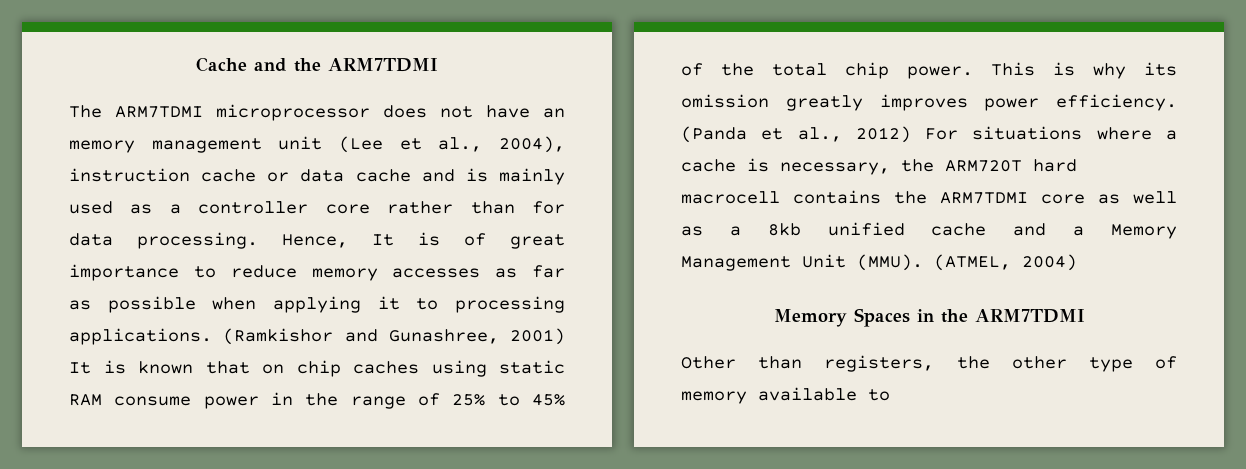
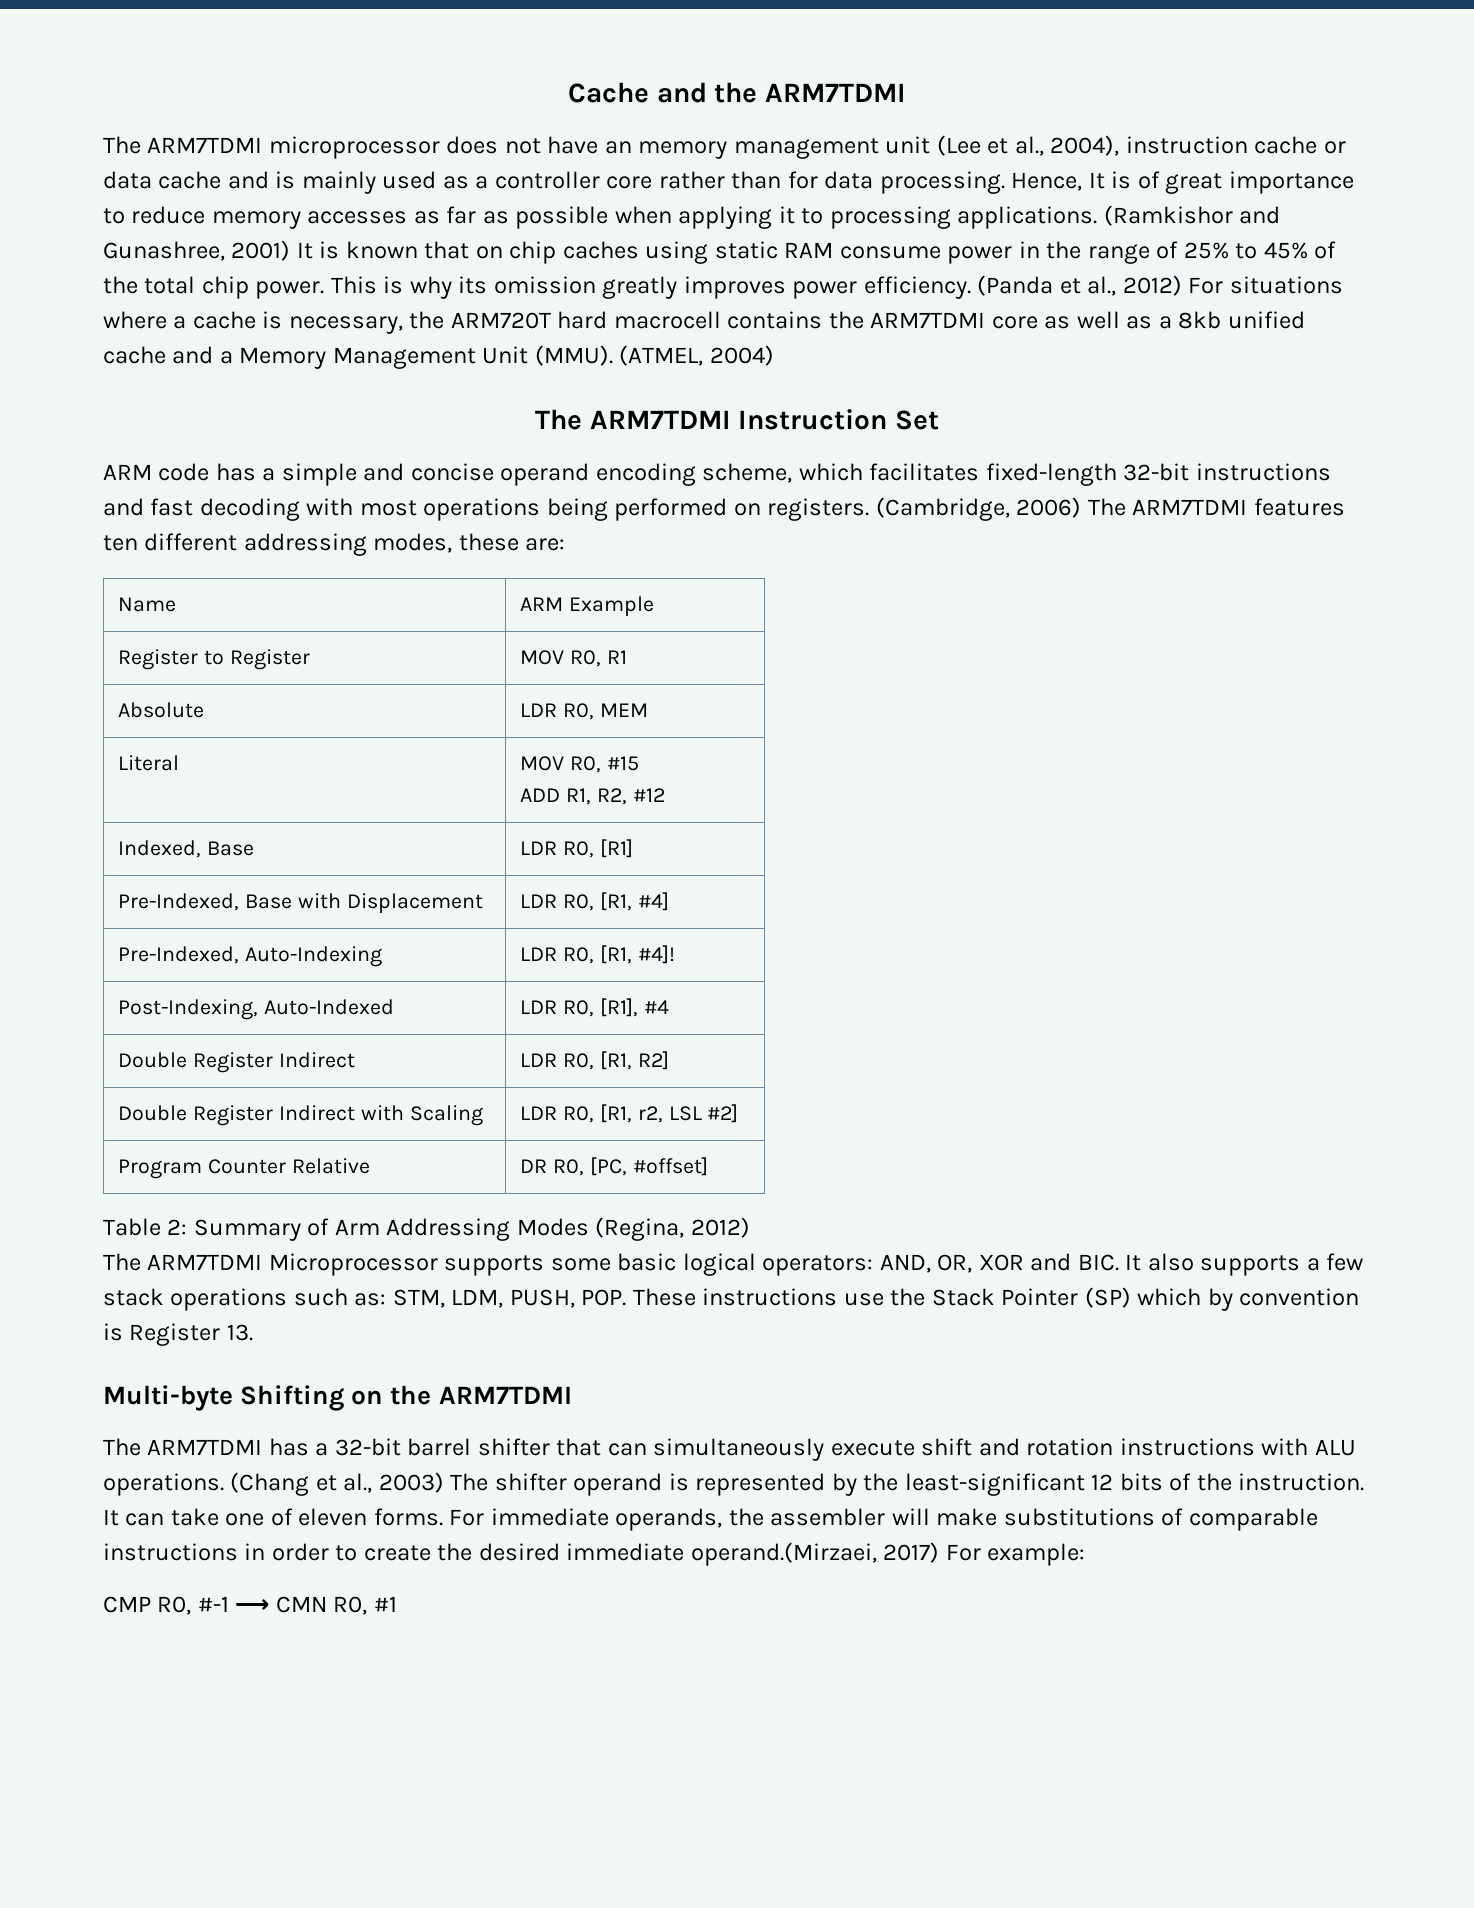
- Memory Spaces in the ARM7TDMI
- Other than registers, the other type of memory available to
+ The ARM7TDMI Instruction Set
+ ARM code has a simple and concise operand encoding scheme, which facilitates fixed-length 32-bit instructions and fast decoding with most operations being performed on registers. (Cambridge, 2006) The ARM7TDMI features ten different addressing modes, these are:
+ Name | ARM Example
+ Register to Register | MOV R0, R1
+ Absolute | LDR R0, MEM
+ Literal | MOV R0, #15
+ ADD R1, R2, #12
+ Indexed, Base | LDR R0, [R1]
+ Pre-Indexed, Base with Displacement | LDR R0, [R1, #4]
+ Pre-Indexed, Auto-Indexing | LDR R0, [R1, #4]!
+ Post-Indexing, Auto-Indexed | LDR R0, [R1], #4
+ Double Register Indirect | LDR R0, [R1, R2]
+ Double Register Indirect with Scaling | LDR R0, [R1, r2, LSL #2]
+ Program Counter Relative | DR R0, [PC, #offset]
+ Table 2: Summary of Arm Addressing Modes (Regina, 2012)
+ The ARM7TDMI Microprocessor supports some basic logical operators: AND, OR, XOR and BIC. It also supports a few stack operations such as: STM, LDM, PUSH, POP. These instructions use the Stack Pointer (SP) which by convention is Register 13.
+ Multi-byte Shifting on the ARM7TDMI
+ The ARM7TDMI has a 32-bit barrel shifter that can simultaneously execute shift and rotation instructions with ALU operations. (Chang et al., 2003) The shifter operand is represented by the least-significant 12 bits of the instruction. It can take one of eleven forms. For immediate operands, the assembler will make substitutions of comparable instructions in order to create the desired immediate operand.(Mirzaei, 2017) For example:
+ CMP R0, #-1 ⟶ CMN R0, #1

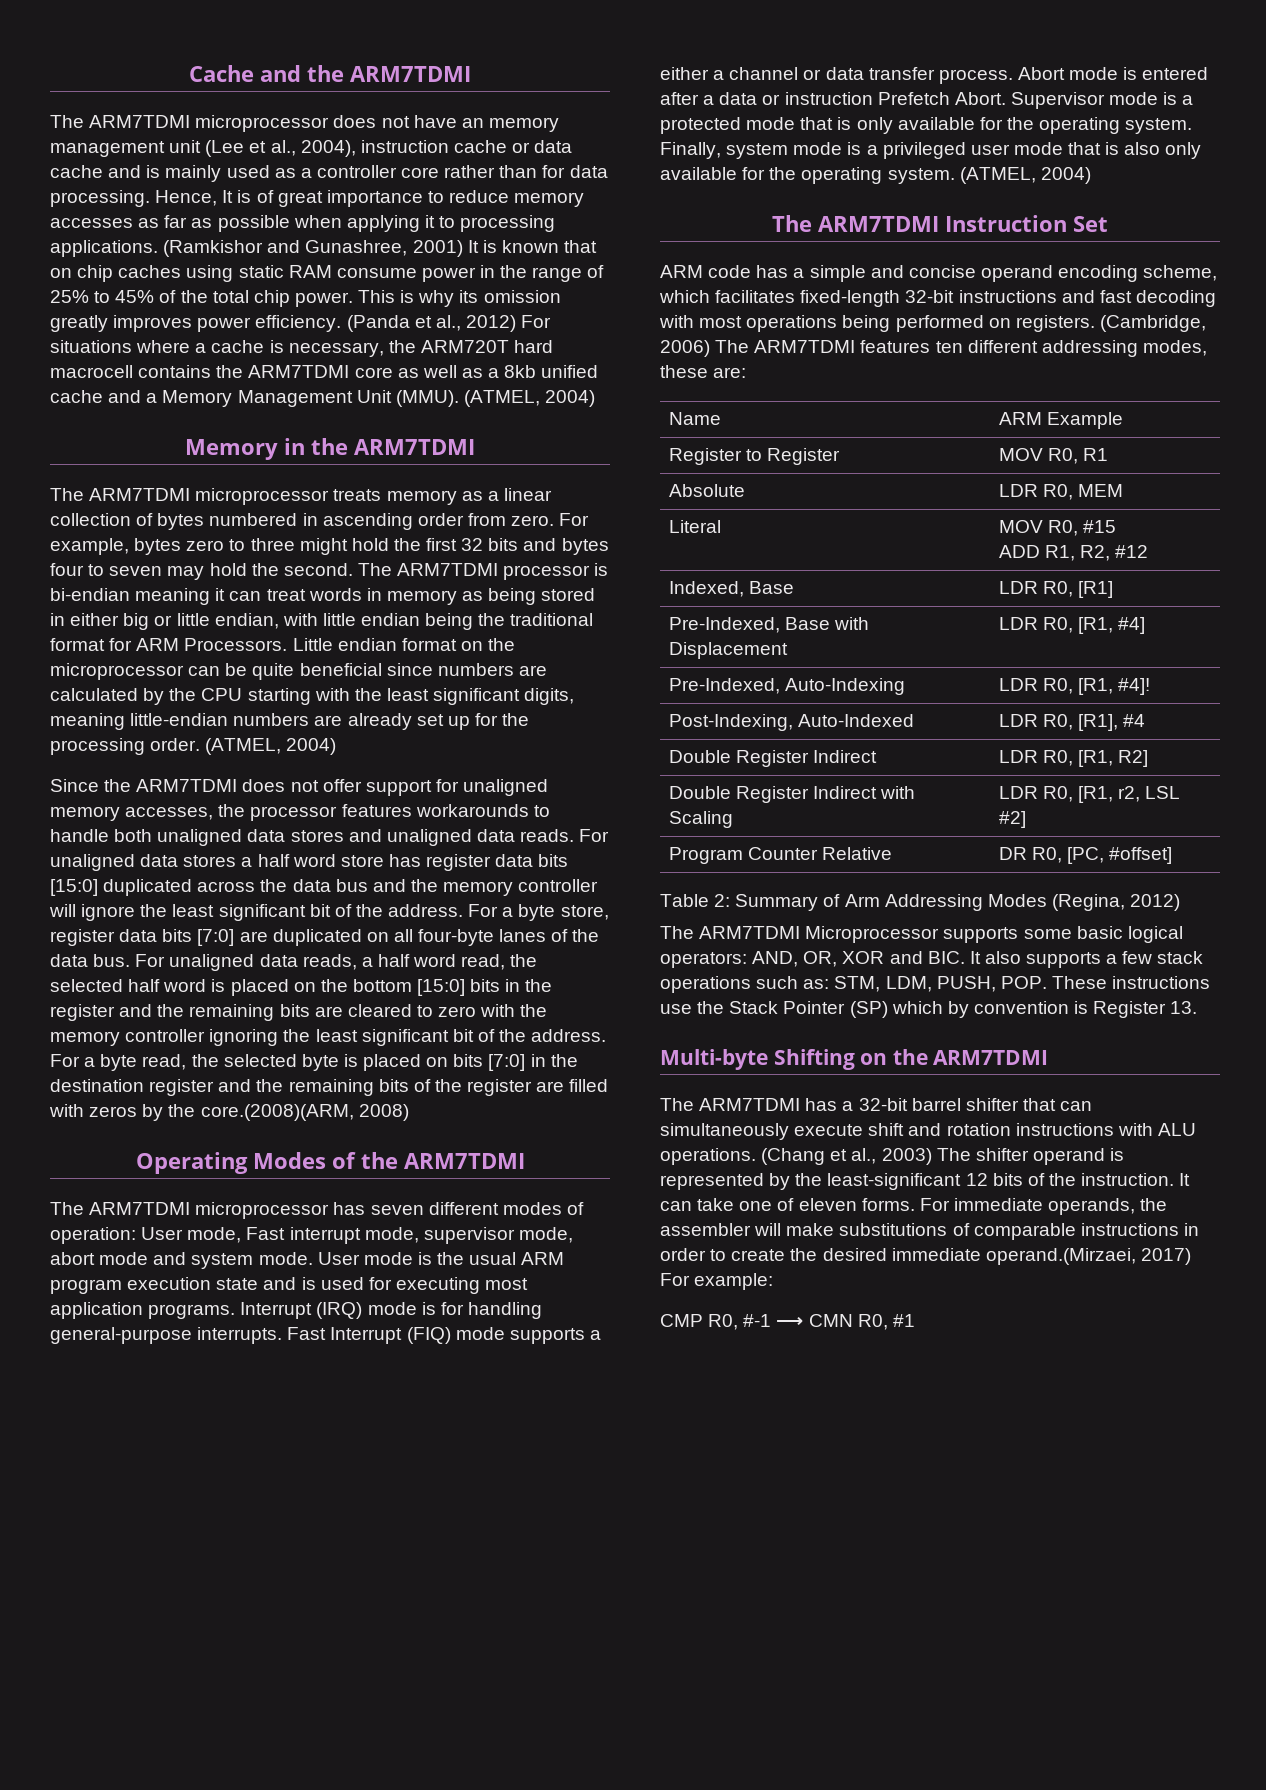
+ Memory in the ARM7TDMI
+ The ARM7TDMI microprocessor treats memory as a linear collection of bytes numbered in ascending order from zero. For example, bytes zero to three might hold the first 32 bits and bytes four to seven may hold the second. The ARM7TDMI processor is bi-endian meaning it can treat words in memory as being stored in either big or little endian, with little endian being the traditional format for ARM Processors. Little endian format on the microprocessor can be quite beneficial since numbers are calculated by the CPU starting with the least significant digits, meaning little-endian numbers are already set up for the processing order. (ATMEL, 2004)
+ Since the ARM7TDMI does not offer support for unaligned memory accesses, the processor features workarounds to handle both unaligned data stores and unaligned data reads. For unaligned data stores a half word store has register data bits [15:0] duplicated across the data bus and the memory controller will ignore the least significant bit of the address. For a byte store, register data bits [7:0] are duplicated on all four-byte lanes of the data bus. For unaligned data reads, a half word read, the selected half word is placed on the bottom [15:0] bits in the register and the remaining bits are cleared to zero with the memory controller ignoring the least significant bit of the address. For a byte read, the selected byte is placed on bits [7:0] in the destination register and the remaining bits of the register are filled with zeros by the core.(2008)(ARM, 2008)
+ Operating Modes of the ARM7TDMI
+ The ARM7TDMI microprocessor has seven different modes of operation: User mode, Fast interrupt mode, supervisor mode, abort mode and system mode. User mode is the usual ARM program execution state and is used for executing most application programs. Interrupt (IRQ) mode is for handling general-purpose interrupts. Fast Interrupt (FIQ) mode supports a either a channel or data transfer process. Abort mode is entered after a data or instruction Prefetch Abort. Supervisor mode is a protected mode that is only available for the operating system. Finally, system mode is a privileged user mode that is also only available for the operating system. (ATMEL, 2004)

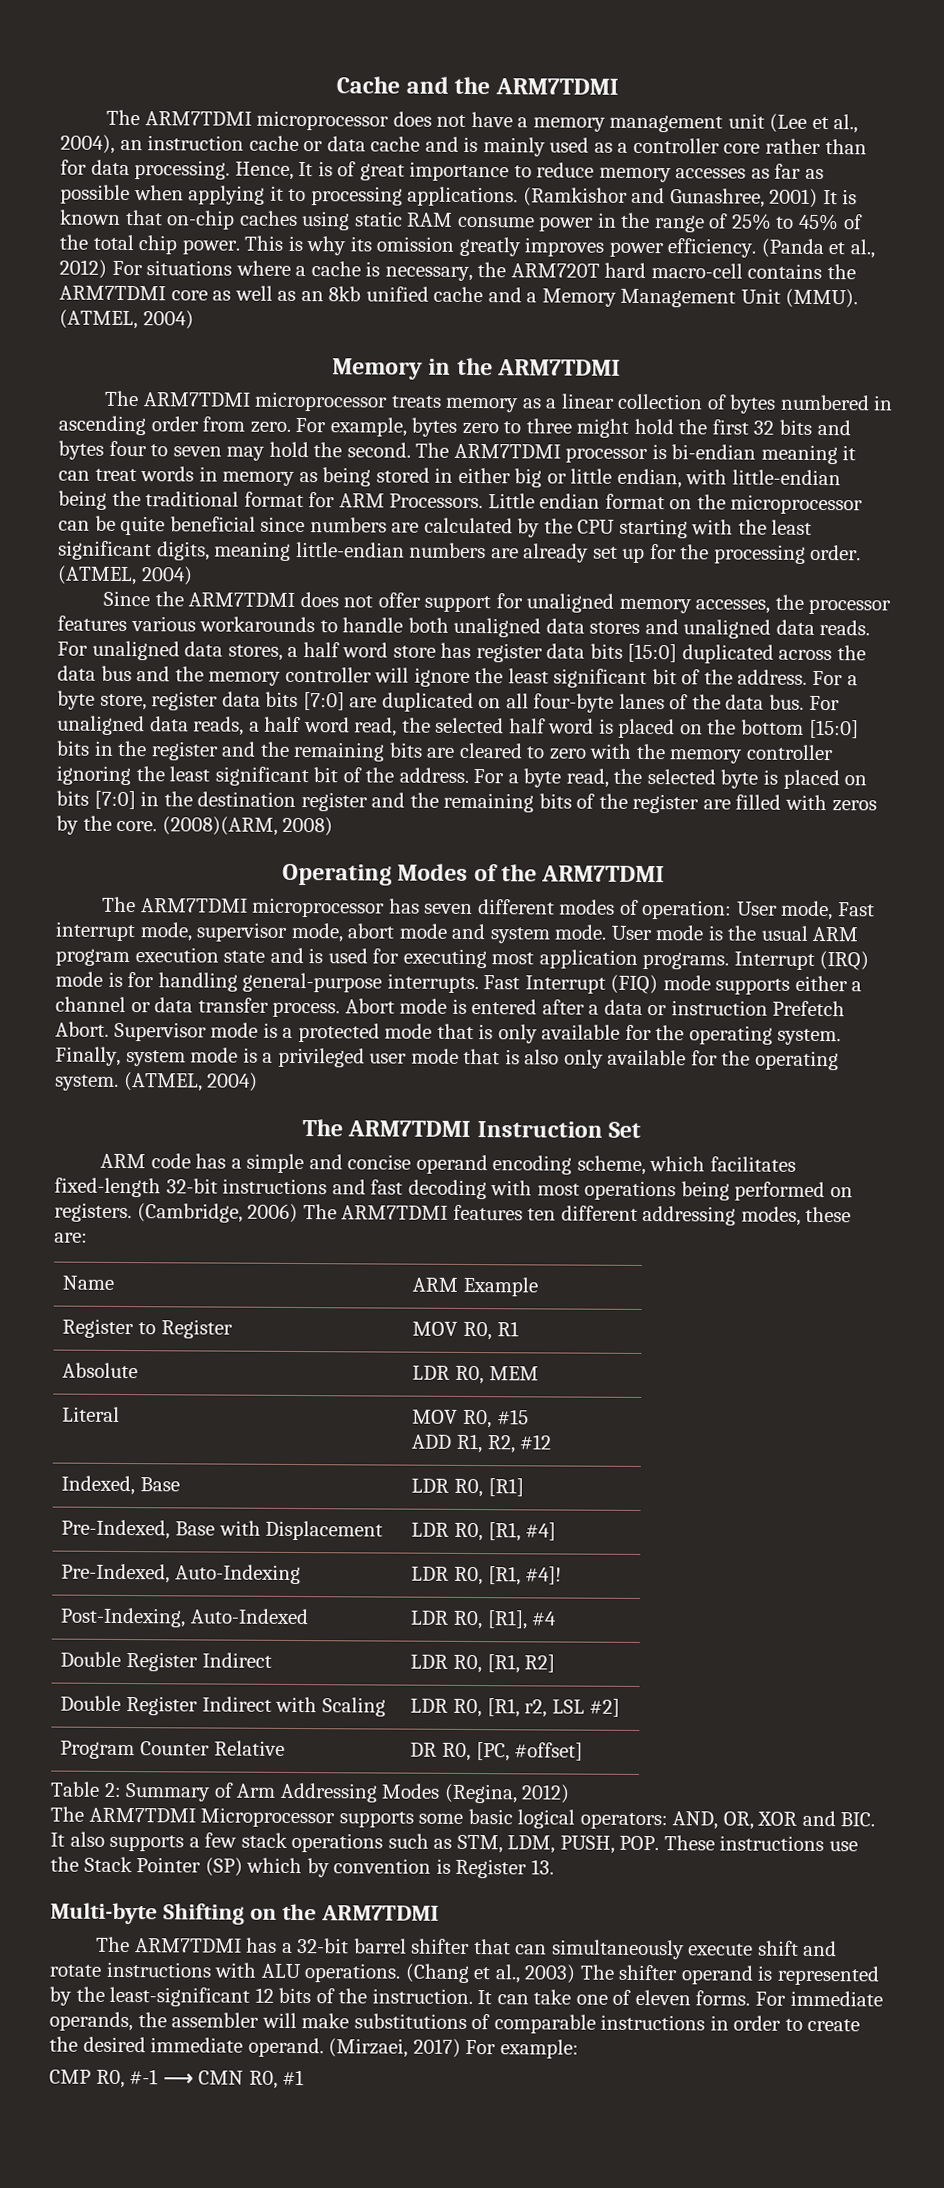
- The ARM7TDMI microprocessor does not have an memory management unit (Lee et al., 2004), instruction cache or data cache and is mainly used as a controller core rather than for data processing.
+ The ARM7TDMI microprocessor does not have a memory management unit (Lee et al., 2004), an instruction cache or data cache and is mainly used as a controller core rather than for data processing.
- (Ramkishor and Gunashree, 2001) It is known that on chip caches using static RAM consume power in the range of 25% to 45% of the total chip power.
+ (Ramkishor and Gunashree, 2001) It is known that on-chip caches using static RAM consume power in the range of 25% to 45% of the total chip power.
- (Panda et al., 2012) For situations where a cache is necessary, the ARM720T hard macrocell contains the ARM7TDMI core as well as a 8kb unified cache and a Memory Management Unit (MMU).
+ (Panda et al., 2012) For situations where a cache is necessary, the ARM720T hard macro-cell contains the ARM7TDMI core as well as an 8kb unified cache and a Memory Management Unit (MMU).
- The ARM7TDMI processor is bi-endian meaning it can treat words in memory as being stored in either big or little endian, with little endian being the traditional format for ARM Processors.
+ The ARM7TDMI processor is bi-endian meaning it can treat words in memory as being stored in either big or little endian, with little-endian being the traditional format for ARM Processors.
- Since the ARM7TDMI does not offer support for unaligned memory accesses, the processor features workarounds to handle both unaligned data stores and unaligned data reads.
+ Since the ARM7TDMI does not offer support for unaligned memory accesses, the processor features various workarounds to handle both unaligned data stores and unaligned data reads.
- For unaligned data stores a half word store has register data bits [15:0] duplicated across the data bus and the memory controller will ignore the least significant bit of the address.
+ For unaligned data stores, a half word store has register data bits [15:0] duplicated across the data bus and the memory controller will ignore the least significant bit of the address.
- For a byte read, the selected byte is placed on bits [7:0] in the destination register and the remaining bits of the register are filled with zeros by the core.(2008)(ARM, 2008)
+ For a byte read, the selected byte is placed on bits [7:0] in the destination register and the remaining bits of the register are filled with zeros by the core. (2008)(ARM, 2008)
- Fast Interrupt (FIQ) mode supports a either a channel or data transfer process.
+ Fast Interrupt (FIQ) mode supports either a channel or data transfer process.
- The ARM7TDMI Microprocessor supports some basic logical operators: AND, OR, XOR and BIC. It also supports a few stack operations such as: STM, LDM, PUSH, POP. These instructions use the Stack Pointer (SP) which by convention is Register 13.
+ The ARM7TDMI Microprocessor supports some basic logical operators: AND, OR, XOR and BIC. It also supports a few stack operations such as STM, LDM, PUSH, POP. These instructions use the Stack Pointer (SP) which by convention is Register 13.
- The ARM7TDMI has a 32-bit barrel shifter that can simultaneously execute shift and rotation instructions with ALU operations.
+ The ARM7TDMI has a 32-bit barrel shifter that can simultaneously execute shift and rotate instructions with ALU operations.
- For immediate operands, the assembler will make substitutions of comparable instructions in order to create the desired immediate operand.(Mirzaei, 2017) For example:
+ For immediate operands, the assembler will make substitutions of comparable instructions in order to create the desired immediate operand. (Mirzaei, 2017) For example:

